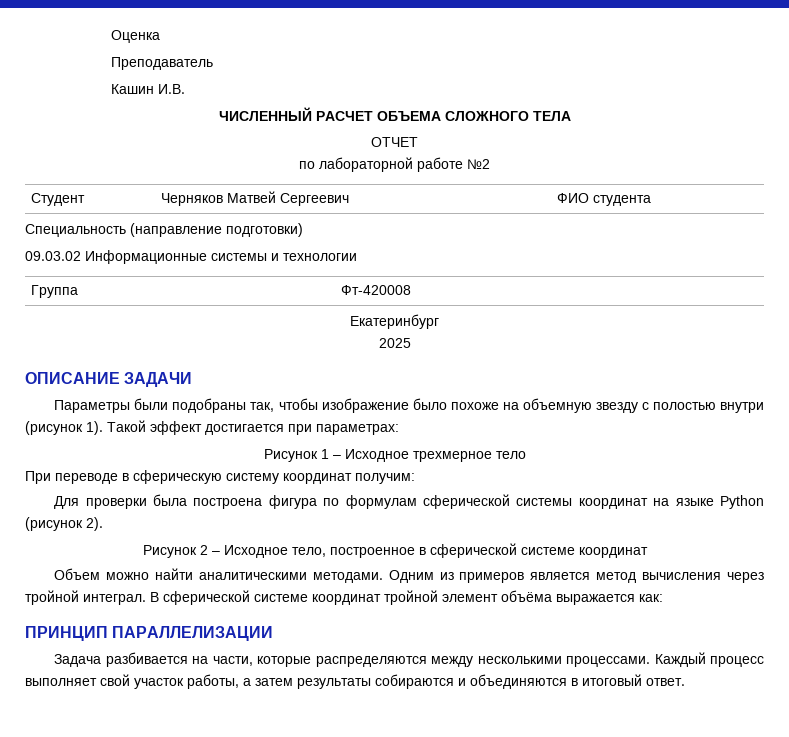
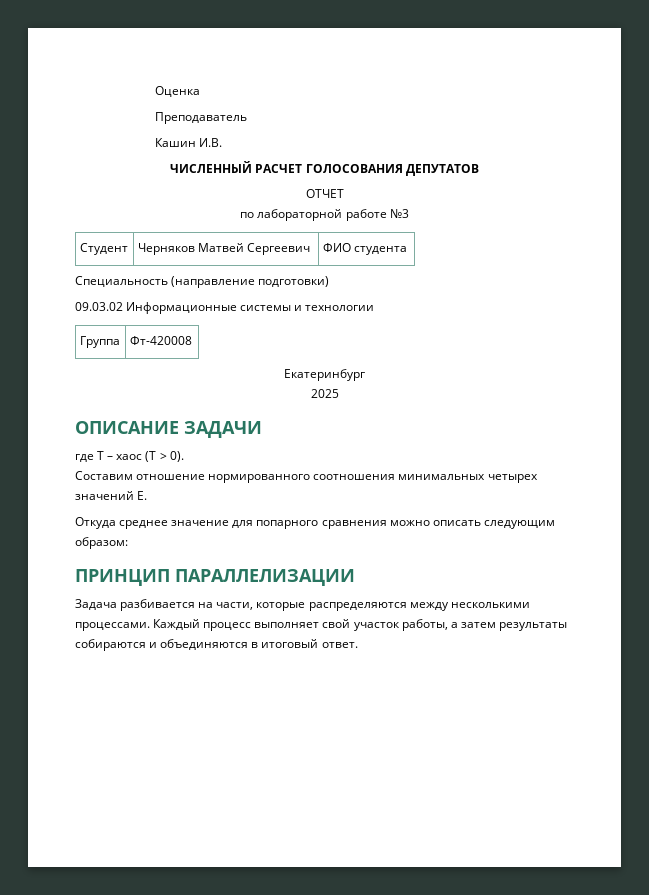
- ЧИСЛЕННЫЙ РАСЧЕТ ОБЪЕМА СЛОЖНОГО ТЕЛА
+ ЧИСЛЕННЫЙ РАСЧЕТ ГОЛОСОВАНИЯ ДЕПУТАТОВ
- по лабораторной работе №2
+ по лабораторной работе №3
- Параметры были подобраны так, чтобы изображение было похоже на объемную звезду с полостью внутри (рисунок 1). Такой эффект достигается при параметрах:
- Рисунок 1 – Исходное трехмерное тело
- При переводе в сферическую систему координат получим:
- Для проверки была построена фигура по формулам сферической системы координат на языке Python (рисунок 2).
- Рисунок 2 – Исходное тело, построенное в сферической системе координат
- Объем можно найти аналитическими методами. Одним из примеров является метод вычисления через тройной интеграл. В сферической системе координат тройной элемент объёма выражается как:
+ где T – хаос (T > 0).
+ Составим отношение нормированного соотношения минимальных четырех значений E.
+ Откуда среднее значение для попарного сравнения можно описать следующим образом:

